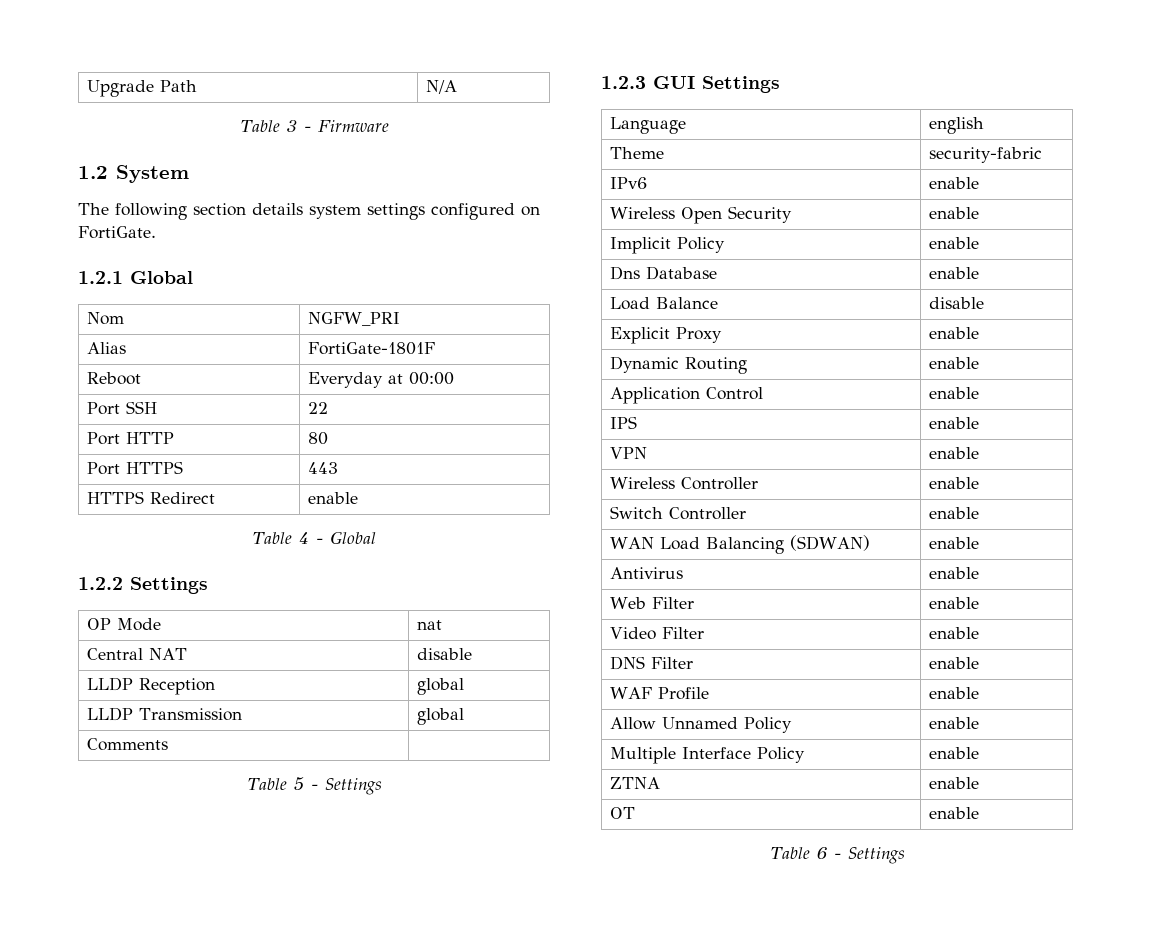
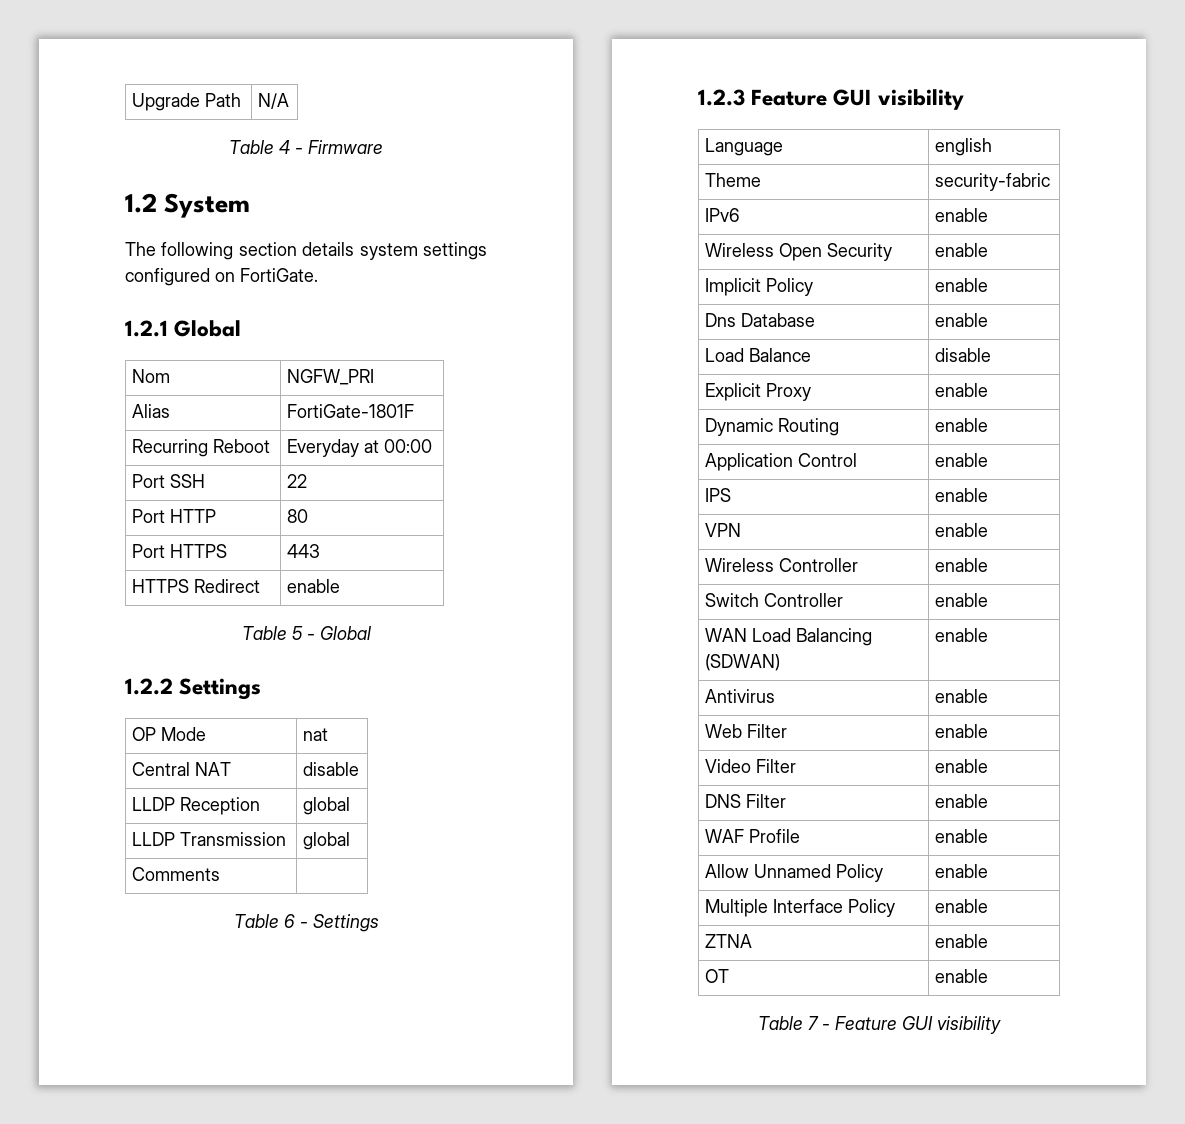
- Table 3 - Firmware
+ Table 4 - Firmware
- Reboot | Everyday at 00:00
+ Recurring Reboot | Everyday at 00:00
- Table 4 - Global
+ Table 5 - Global
- Table 5 - Settings
+ Table 6 - Settings
- 1.2.3 GUI Settings
+ 1.2.3 Feature GUI visibility
- Table 6 - Settings
+ Table 7 - Feature GUI visibility

